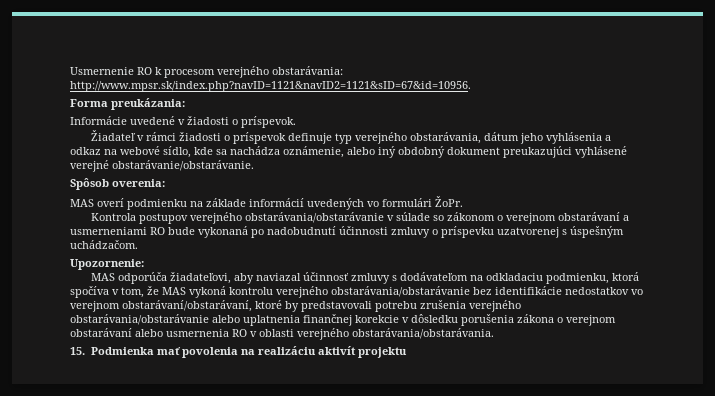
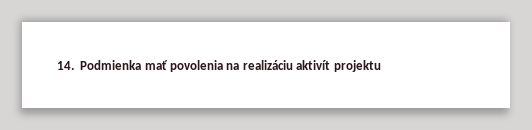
- Usmernenie RO k procesom verejného obstarávania: http://www.mpsr.sk/index.php?navID=1121&navID2=1121&sID=67&id=10956.
- Forma preukázania:
- Informácie uvedené v žiadosti o príspevok.
- Žiadateľ v rámci žiadosti o príspevok definuje typ verejného obstarávania, dátum jeho vyhlásenia a odkaz na webové sídlo, kde sa nachádza oznámenie, alebo iný obdobný dokument preukazujúci vyhlásené verejné obstarávanie/obstarávanie.
- Spôsob overenia:
- MAS overí podmienku na základe informácií uvedených vo formulári ŽoPr.
- Kontrola postupov verejného obstarávania/obstarávanie v súlade so zákonom o verejnom obstarávaní a usmerneniami RO bude vykonaná po nadobudnutí účinnosti zmluvy o príspevku uzatvorenej s úspešným uchádzačom.
- Upozornenie:
- MAS odporúča žiadateľovi, aby naviazal účinnosť zmluvy s dodávateľom na odkladaciu podmienku, ktorá spočíva v tom, že MAS vykoná kontrolu verejného obstarávania/obstarávanie bez identifikácie nedostatkov vo verejnom obstarávaní/obstarávaní, ktoré by predstavovali potrebu zrušenia verejného obstarávania/obstarávanie alebo uplatnenia finančnej korekcie v dôsledku porušenia zákona o verejnom obstarávaní alebo usmernenia RO v oblasti verejného obstarávania/obstarávania.
- 15. Podmienka mať povolenia na realizáciu aktivít projektu
+ 14. Podmienka mať povolenia na realizáciu aktivít projektu

